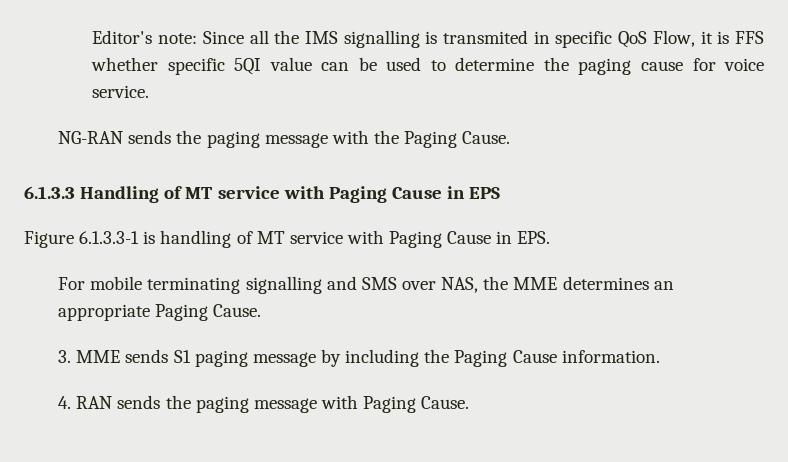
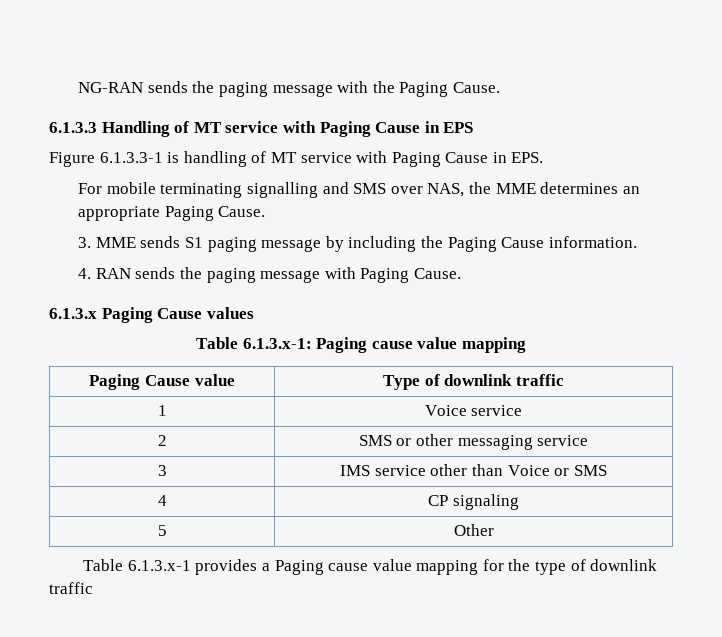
- Editor's note: Since all the IMS signalling is transmited in specific QoS Flow, it is FFS whether specific 5QI value can be used to determine the paging cause for voice service.
+ 6.1.3.x Paging Cause values
+ Table 6.1.3.x-1: Paging cause value mapping
+ Paging Cause value | Type of downlink traffic
+ 1 | Voice service
+ 2 | SMS or other messaging service
+ 3 | IMS service other than Voice or SMS
+ 4 | CP signaling
+ 5 | Other
+ Table 6.1.3.x-1 provides a Paging cause value mapping for the type of downlink traffic

